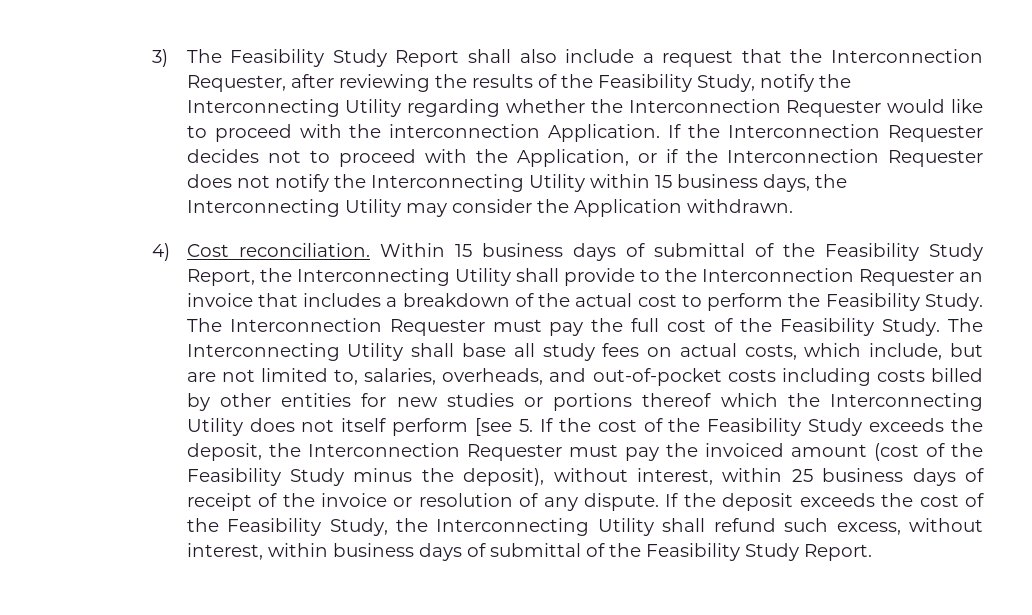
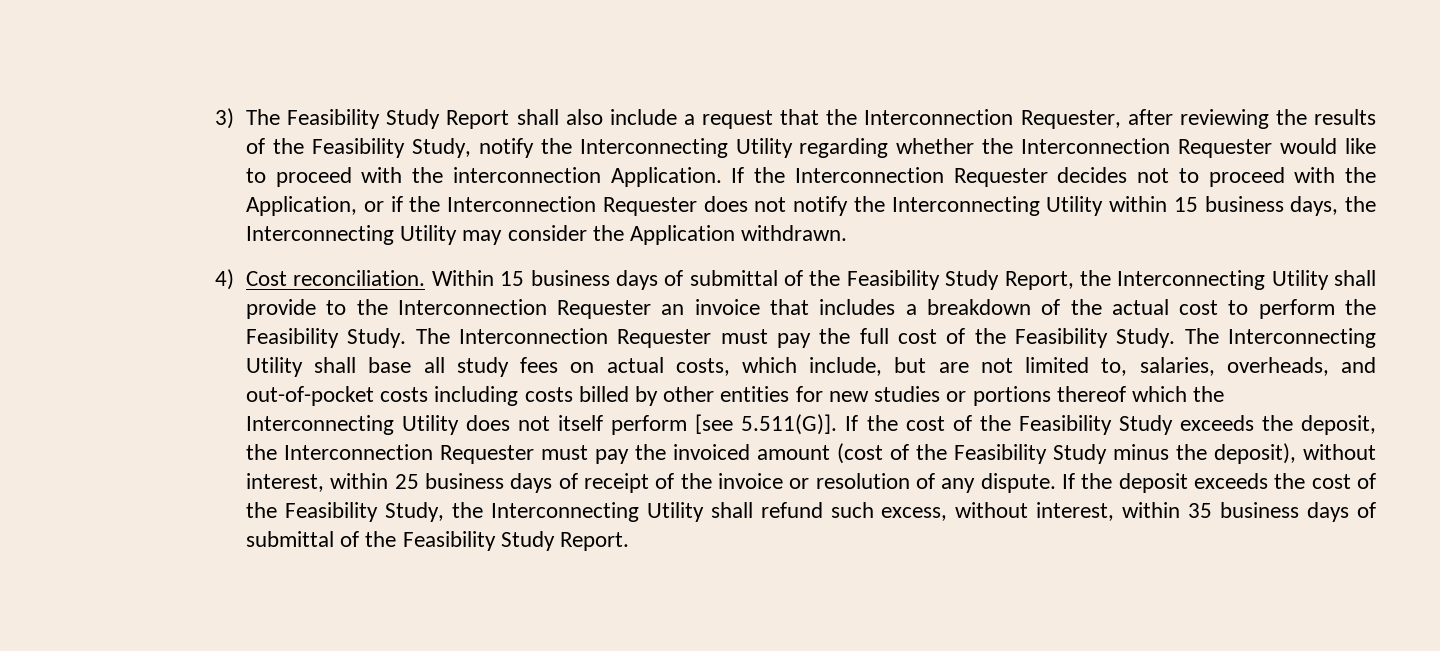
- The Interconnecting Utility shall base all study fees on actual costs, which include, but are not limited to, salaries, overheads, and out-of-pocket costs including costs billed by other entities for new studies or portions thereof which the Interconnecting Utility does not itself perform [see 5. If the cost of the Feasibility Study exceeds the deposit, the Interconnection Requester must pay the invoiced amount (cost of the Feasibility Study minus the deposit), without interest, within 25 business days of receipt of the invoice or resolution of any dispute.
+ The Interconnecting Utility shall base all study fees on actual costs, which include, but are not limited to, salaries, overheads, and out-of-pocket costs including costs billed by other entities for new studies or portions thereof which the Interconnecting Utility does not itself perform [see 5.511(G)]. If the cost of the Feasibility Study exceeds the deposit, the Interconnection Requester must pay the invoiced amount (cost of the Feasibility Study minus the deposit), without interest, within 25 business days of receipt of the invoice or resolution of any dispute.
- If the deposit exceeds the cost of the Feasibility Study, the Interconnecting Utility shall refund such excess, without interest, within business days of submittal of the Feasibility Study Report.
+ If the deposit exceeds the cost of the Feasibility Study, the Interconnecting Utility shall refund such excess, without interest, within 35 business days of submittal of the Feasibility Study Report.

